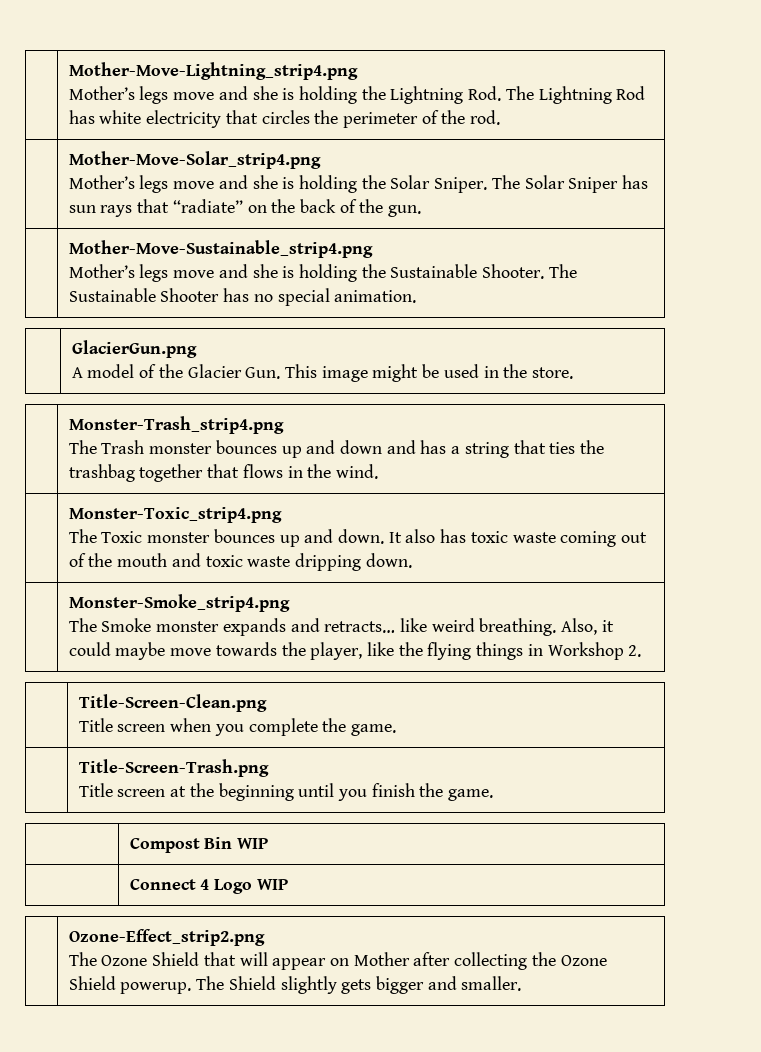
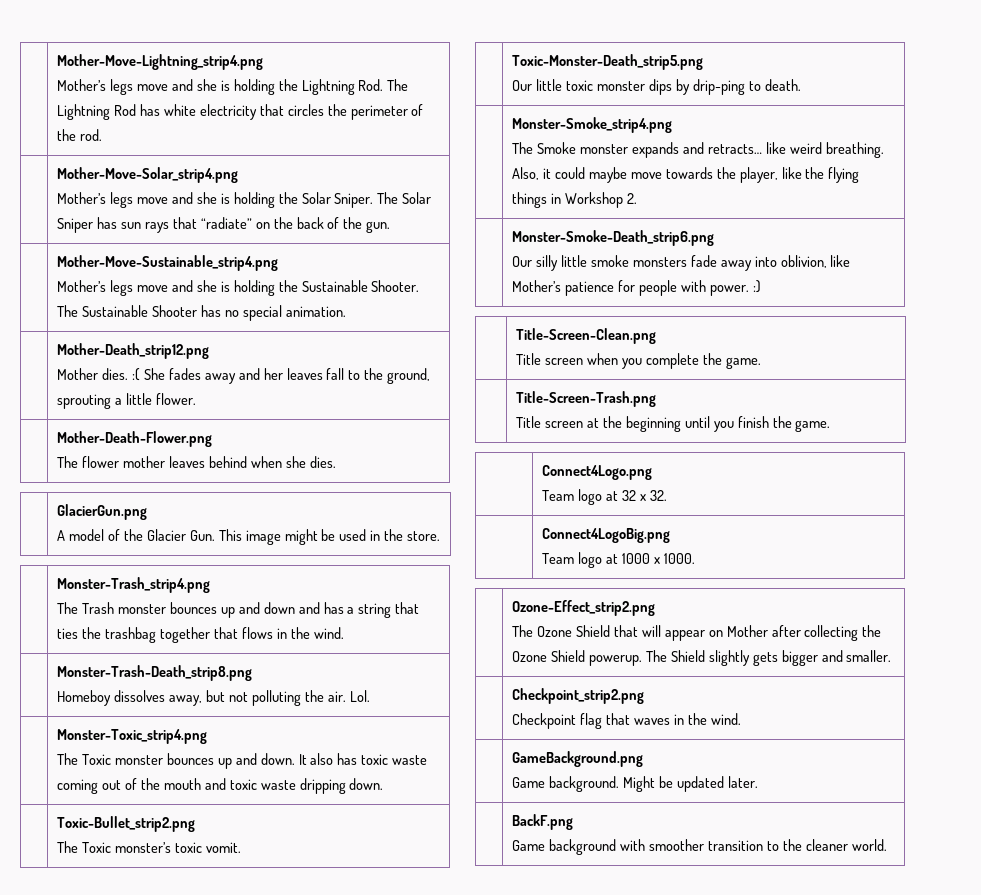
+ | Mother-Death_strip12.png
+ Mother dies. :( She fades away and her leaves fall to the ground, sprouting a little flower.
+ | Mother-Death-Flower.png
+ The flower mother leaves behind when she dies.
+ | Monster-Trash-Death_strip8.png
+ Homeboy dissolves away, but not polluting the air. Lol.
+ | Toxic-Bullet_strip2.png
+ The Toxic monster’s toxic vomit.
+ | Toxic-Monster-Death_strip5.png
+ Our little toxic monster dips by drip-ping to death.
+ | Monster-Smoke-Death_strip6.png
+ Our silly little smoke monsters fade away into oblivion, like Mother’s patience for people with power. :)
- | Compost Bin WIP
- | Connect 4 Logo WIP
+ | Connect4Logo.png
+ Team logo at 32 x 32.
+ | Connect4LogoBig.png
+ Team logo at 1000 x 1000.
+ | Checkpoint_strip2.png
+ Checkpoint flag that waves in the wind.
+ | GameBackground.png
+ Game background. Might be updated later.
+ | BackF.png
+ Game background with smoother transition to the cleaner world.

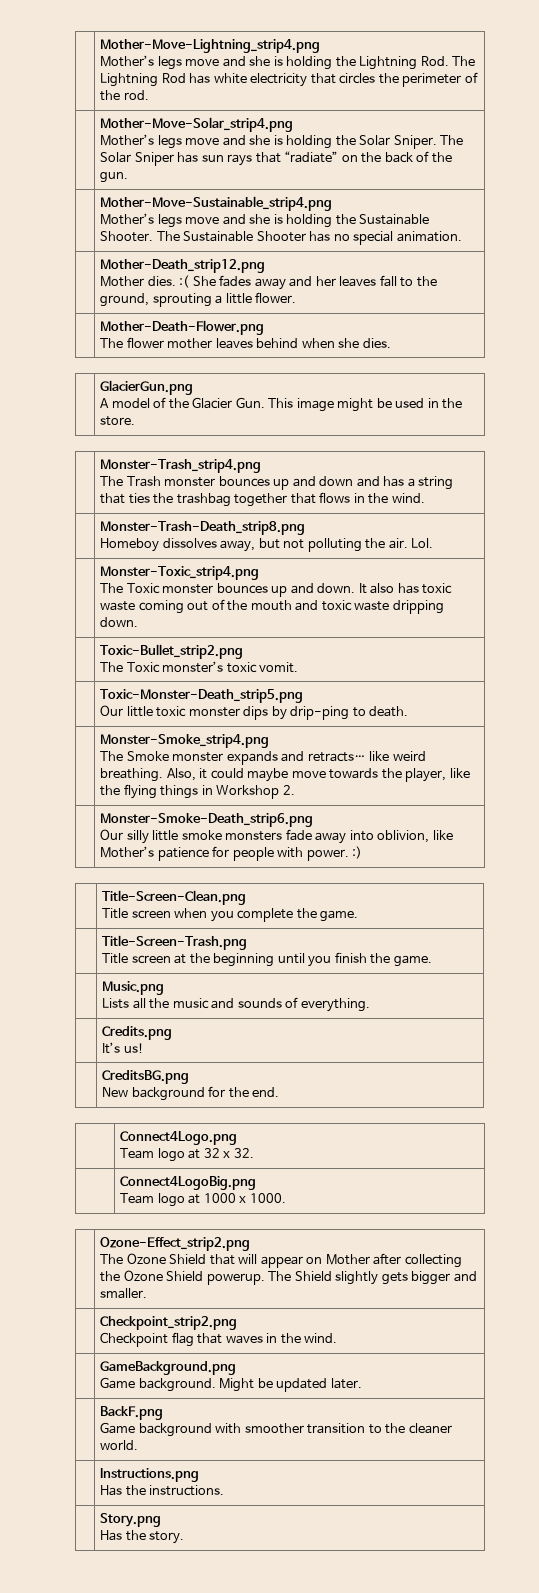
+ | Music.png
+ Lists all the music and sounds of everything.
+ | Credits.png
+ It’s us!
+ | CreditsBG.png
+ New background for the end.
+ | Instructions.png
+ Has the instructions.
+ | Story.png
+ Has the story.

